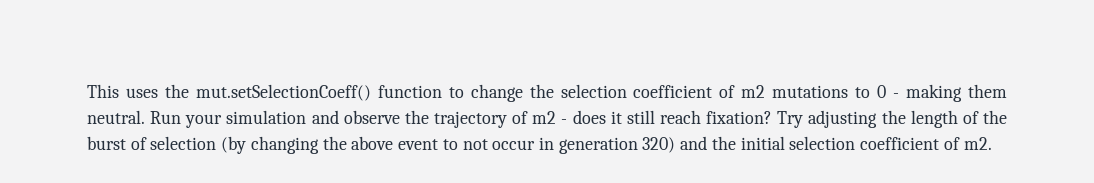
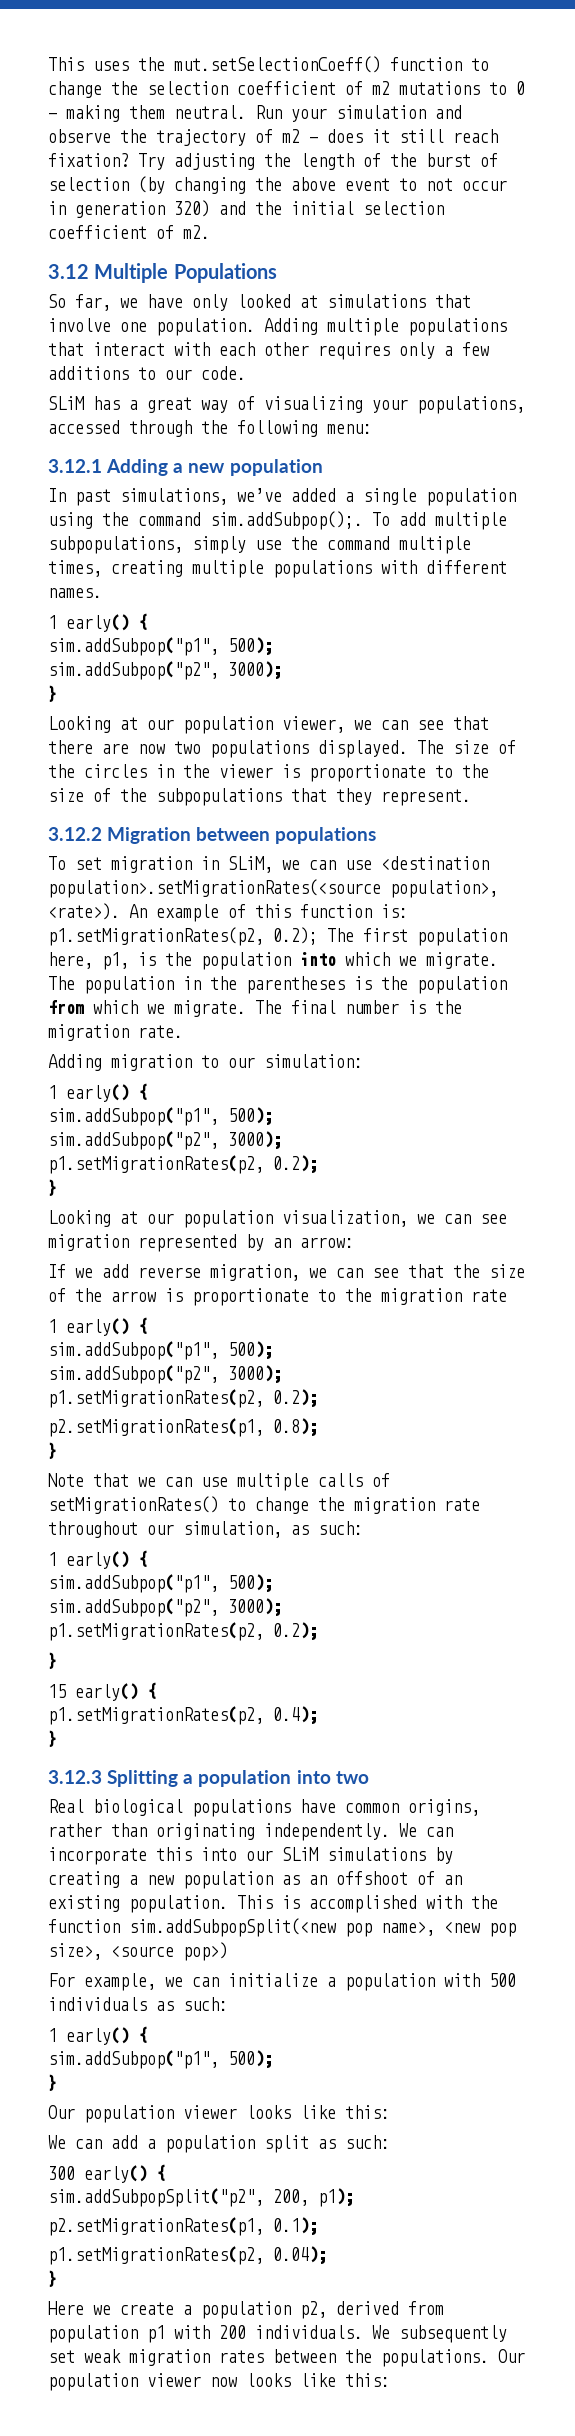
+ 3.12 Multiple Populations
+ So far, we have only looked at simulations that involve one population. Adding multiple populations that interact with each other requires only a few additions to our code.
+ SLiM has a great way of visualizing your populations, accessed through the following menu:
+ 3.12.1 Adding a new population
+ In past simulations, we’ve added a single population using the command sim.addSubpop();. To add multiple subpopulations, simply use the command multiple times, creating multiple populations with different names.
+ 1 early() {
+ sim.addSubpop("p1", 500);
+ sim.addSubpop("p2", 3000);
+ }
+ Looking at our population viewer, we can see that there are now two populations displayed. The size of the circles in the viewer is proportionate to the size of the subpopulations that they represent.
+ 3.12.2 Migration between populations
+ To set migration in SLiM, we can use <destination population>.setMigrationRates(<source population>, <rate>). An example of this function is: p1.setMigrationRates(p2, 0.2); The first population here, p1, is the population into which we migrate. The population in the parentheses is the population from which we migrate. The final number is the migration rate.
+ Adding migration to our simulation:
+ 1 early() {
+ sim.addSubpop("p1", 500);
+ sim.addSubpop("p2", 3000);
+ p1.setMigrationRates(p2, 0.2);
+ }
+ Looking at our population visualization, we can see migration represented by an arrow:
+ If we add reverse migration, we can see that the size of the arrow is proportionate to the migration rate
+ 1 early() {
+ sim.addSubpop("p1", 500);
+ sim.addSubpop("p2", 3000);
+ p1.setMigrationRates(p2, 0.2);
+ p2.setMigrationRates(p1, 0.8);
+ }
+ Note that we can use multiple calls of setMigrationRates() to change the migration rate throughout our simulation, as such:
+ 1 early() {
+ sim.addSubpop("p1", 500);
+ sim.addSubpop("p2", 3000);
+ p1.setMigrationRates(p2, 0.2);
+ }
+ 15 early() {
+ p1.setMigrationRates(p2, 0.4);
+ }
+ 3.12.3 Splitting a population into two
+ Real biological populations have common origins, rather than originating independently. We can incorporate this into our SLiM simulations by creating a new population as an offshoot of an existing population. This is accomplished with the function sim.addSubpopSplit(<new pop name>, <new pop size>, <source pop>)
+ For example, we can initialize a population with 500 individuals as such:
+ 1 early() {
+ sim.addSubpop("p1", 500);
+ }
+ Our population viewer looks like this:
+ We can add a population split as such:
+ 300 early() {
+ sim.addSubpopSplit("p2", 200, p1);
+ p2.setMigrationRates(p1, 0.1);
+ p1.setMigrationRates(p2, 0.04);
+ }
+ Here we create a population p2, derived from population p1 with 200 individuals. We subsequently set weak migration rates between the populations. Our population viewer now looks like this:

